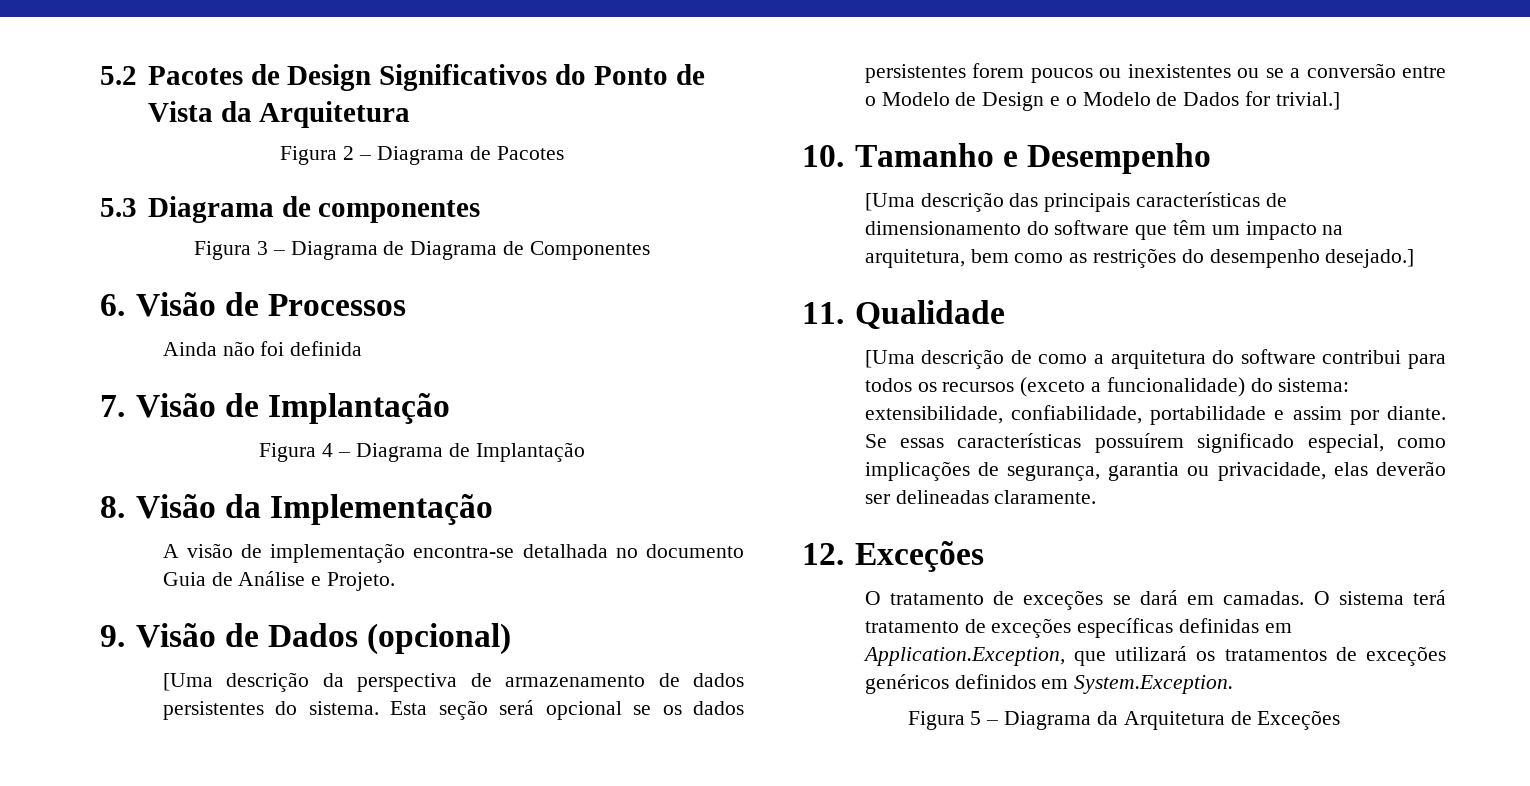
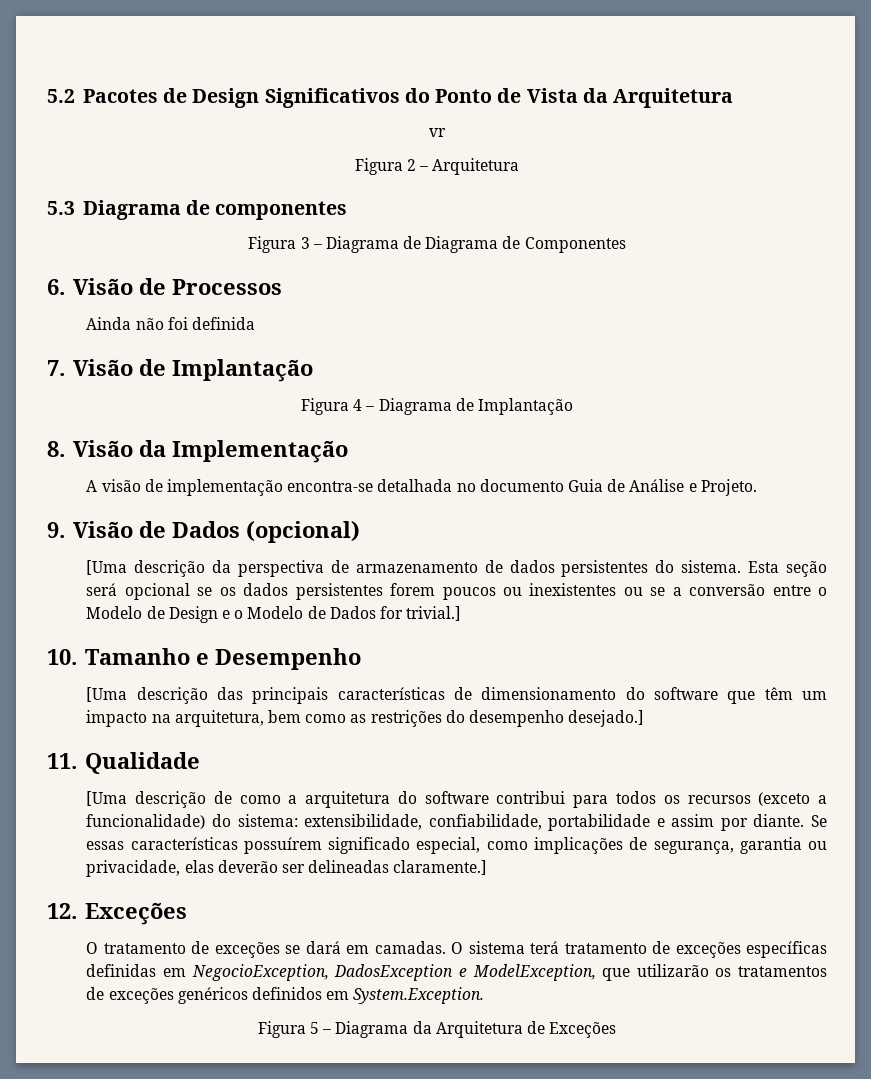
+ vr
- Figura 2 – Diagrama de Pacotes
+ Figura 2 – Arquitetura
- Se essas características possuírem significado especial, como implicações de segurança, garantia ou privacidade, elas deverão ser delineadas claramente.
+ Se essas características possuírem significado especial, como implicações de segurança, garantia ou privacidade, elas deverão ser delineadas claramente.]
- O sistema terá tratamento de exceções específicas definidas em Application.Exception, que utilizará os tratamentos de exceções genéricos definidos em System.Exception.
+ O sistema terá tratamento de exceções específicas definidas em NegocioException, DadosException e ModelException, que utilizarão os tratamentos de exceções genéricos definidos em System.Exception.

